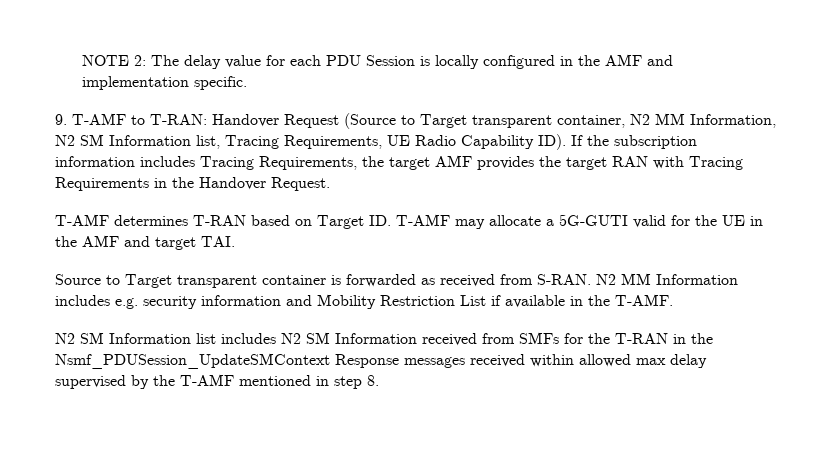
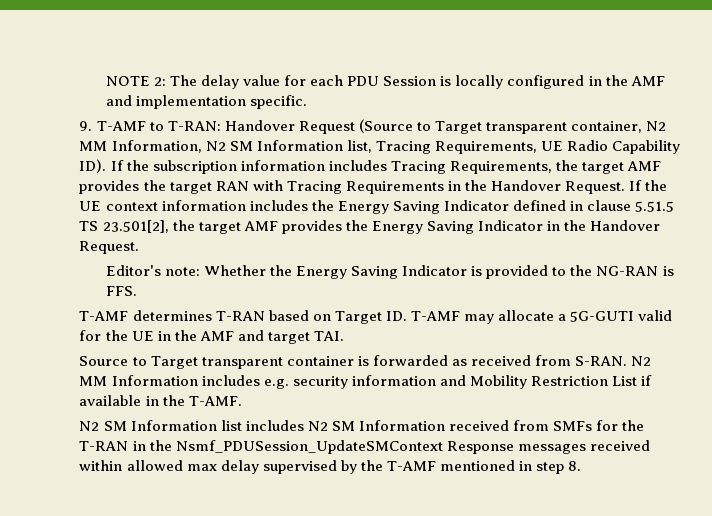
+ If the UE context information includes the Energy Saving Indicator defined in clause 5.51.5 TS 23.501[2], the target AMF provides the Energy Saving Indicator in the Handover Request.
+ Editor's note: Whether the Energy Saving Indicator is provided to the NG-RAN is FFS.

